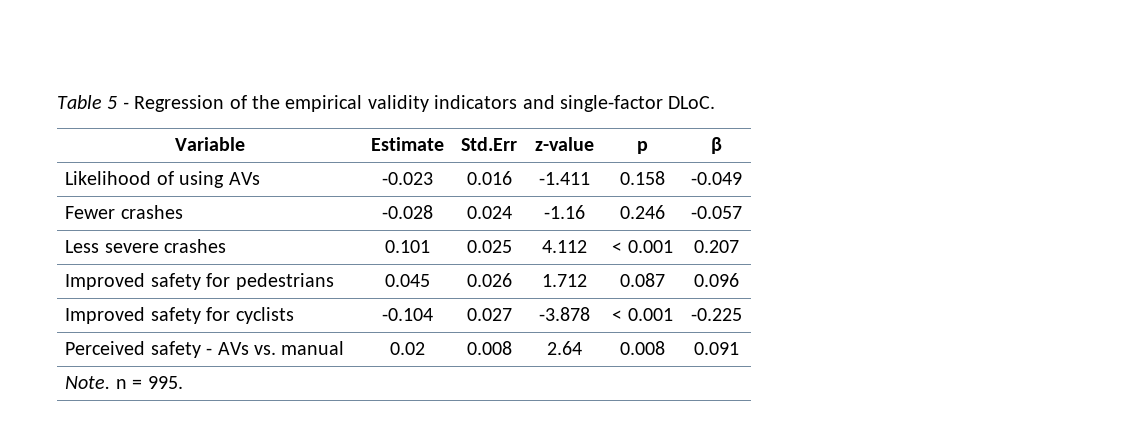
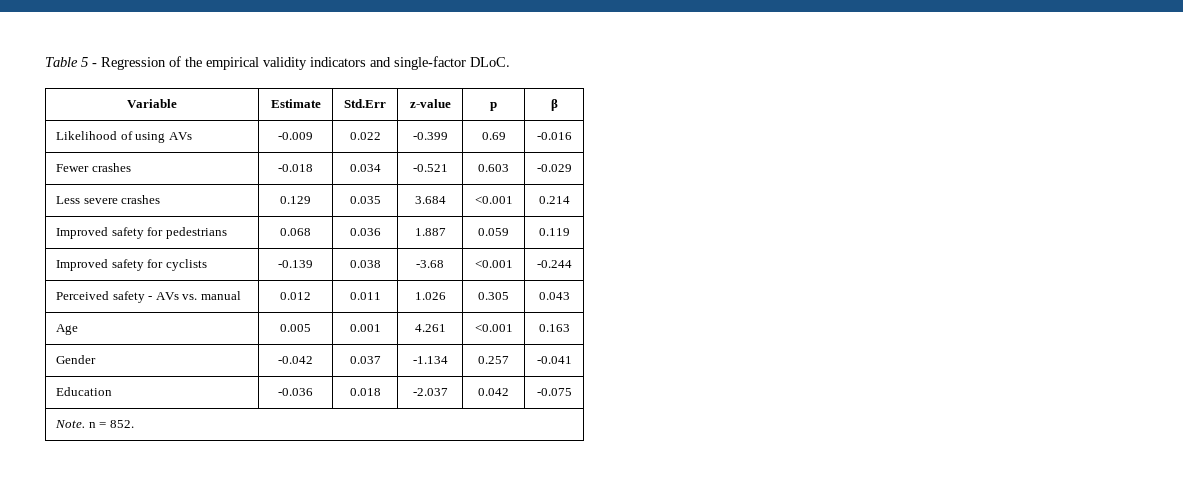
- Likelihood of using AVs | -0.023 | 0.016 | -1.411 | 0.158 | -0.049
- Fewer crashes | -0.028 | 0.024 | -1.16 | 0.246 | -0.057
- Less severe crashes | 0.101 | 0.025 | 4.112 | < 0.001 | 0.207
+ Likelihood of using AVs | -0.009 | 0.022 | -0.399 | 0.69 | -0.016
+ Fewer crashes | -0.018 | 0.034 | -0.521 | 0.603 | -0.029
+ Less severe crashes | 0.129 | 0.035 | 3.684 | <0.001 | 0.214
- Improved safety for pedestrians | 0.045 | 0.026 | 1.712 | 0.087 | 0.096
+ Improved safety for pedestrians | 0.068 | 0.036 | 1.887 | 0.059 | 0.119
- Improved safety for cyclists | -0.104 | 0.027 | -3.878 | < 0.001 | -0.225
+ Improved safety for cyclists | -0.139 | 0.038 | -3.68 | <0.001 | -0.244
- Perceived safety - AVs vs. manual | 0.02 | 0.008 | 2.64 | 0.008 | 0.091
+ Perceived safety - AVs vs. manual | 0.012 | 0.011 | 1.026 | 0.305 | 0.043
+ Age | 0.005 | 0.001 | 4.261 | <0.001 | 0.163
+ Gender | -0.042 | 0.037 | -1.134 | 0.257 | -0.041
+ Education | -0.036 | 0.018 | -2.037 | 0.042 | -0.075
- Note. n = 995.
+ Note. n = 852.

